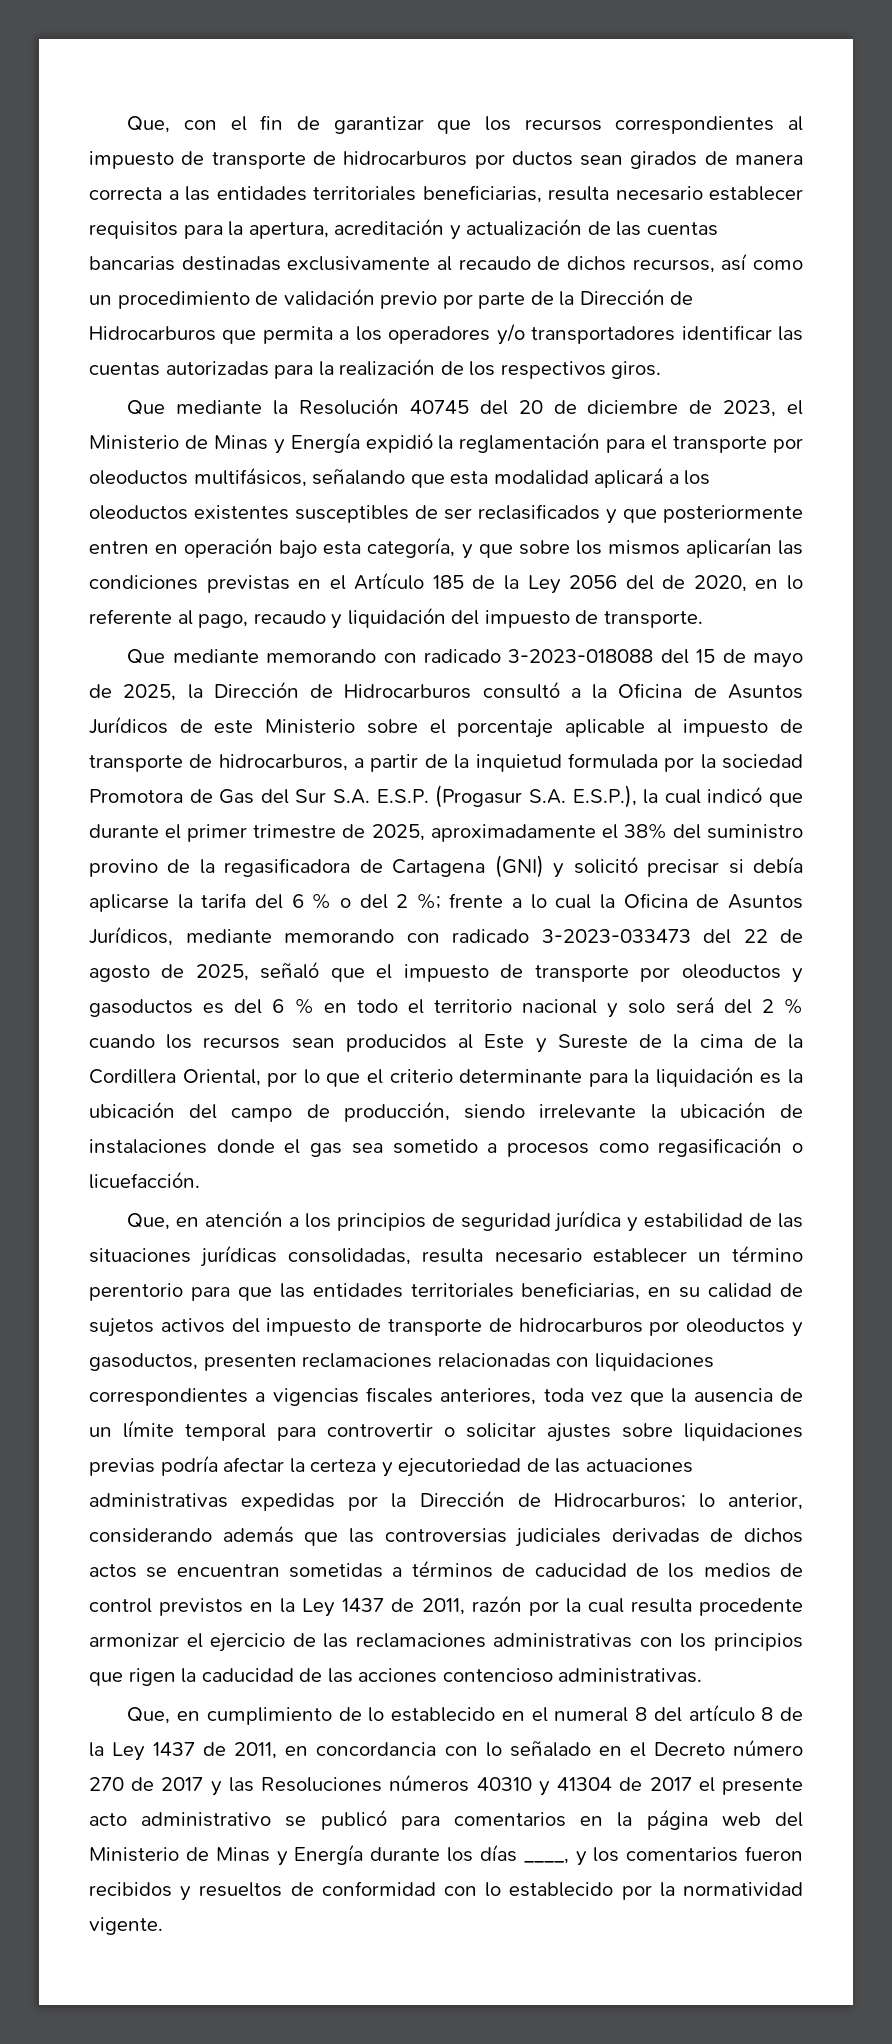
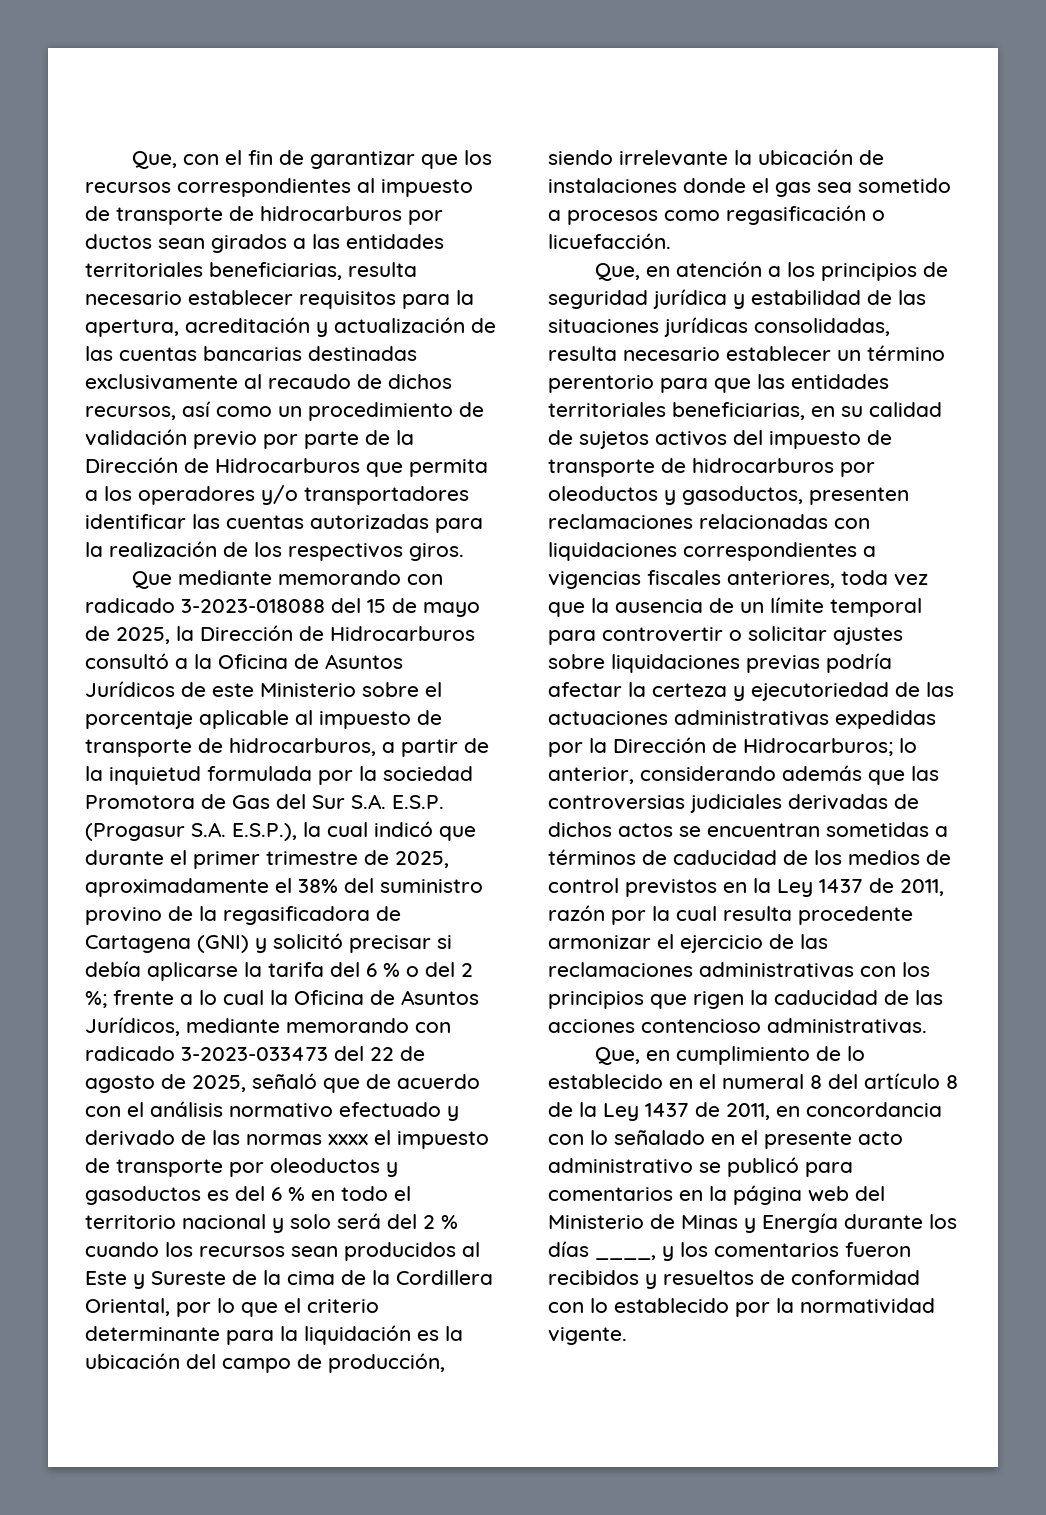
- Que, con el fin de garantizar que los recursos correspondientes al impuesto de transporte de hidrocarburos por ductos sean girados de manera correcta a las entidades territoriales beneficiarias, resulta necesario establecer requisitos para la apertura, acreditación y actualización de las cuentas bancarias destinadas exclusivamente al recaudo de dichos recursos, así como un procedimiento de validación previo por parte de la Dirección de Hidrocarburos que permita a los operadores y/o transportadores identificar las cuentas autorizadas para la realización de los respectivos giros.
+ Que, con el fin de garantizar que los recursos correspondientes al impuesto de transporte de hidrocarburos por ductos sean girados a las entidades territoriales beneficiarias, resulta necesario establecer requisitos para la apertura, acreditación y actualización de las cuentas bancarias destinadas exclusivamente al recaudo de dichos recursos, así como un procedimiento de validación previo por parte de la Dirección de Hidrocarburos que permita a los operadores y/o transportadores identificar las cuentas autorizadas para la realización de los respectivos giros.
- Que mediante la Resolución 40745 del 20 de diciembre de 2023, el Ministerio de Minas y Energía expidió la reglamentación para el transporte por oleoductos multifásicos, señalando que esta modalidad aplicará a los oleoductos existentes susceptibles de ser reclasificados y que posteriormente entren en operación bajo esta categoría, y que sobre los mismos aplicarían las condiciones previstas en el Artículo 185 de la Ley 2056 del de 2020, en lo referente al pago, recaudo y liquidación del impuesto de transporte.
- frente a lo cual la Oficina de Asuntos Jurídicos, mediante memorando con radicado 3-2023-033473 del 22 de agosto de 2025, señaló que el impuesto de transporte por oleoductos y gasoductos es del 6 % en todo el territorio nacional y solo será del 2 % cuando los recursos sean producidos al Este y Sureste de la cima de la Cordillera Oriental, por lo que el criterio determinante para la liquidación es la ubicación del campo de producción, siendo irrelevante la ubicación de instalaciones donde el gas sea sometido a procesos como regasificación o licuefacción.
+ frente a lo cual la Oficina de Asuntos Jurídicos, mediante memorando con radicado 3-2023-033473 del 22 de agosto de 2025, señaló que de acuerdo con el análisis normativo efectuado y derivado de las normas xxxx el impuesto de transporte por oleoductos y gasoductos es del 6 % en todo el territorio nacional y solo será del 2 % cuando los recursos sean producidos al Este y Sureste de la cima de la Cordillera Oriental, por lo que el criterio determinante para la liquidación es la ubicación del campo de producción, siendo irrelevante la ubicación de instalaciones donde el gas sea sometido a procesos como regasificación o licuefacción.
- Que, en cumplimiento de lo establecido en el numeral 8 del artículo 8 de la Ley 1437 de 2011, en concordancia con lo señalado en el Decreto número 270 de 2017 y las Resoluciones números 40310 y 41304 de 2017 el presente acto administrativo se publicó para comentarios en la página web del Ministerio de Minas y Energía durante los días ____, y los comentarios fueron recibidos y resueltos de conformidad con lo establecido por la normatividad vigente.
+ Que, en cumplimiento de lo establecido en el numeral 8 del artículo 8 de la Ley 1437 de 2011, en concordancia con lo señalado en el presente acto administrativo se publicó para comentarios en la página web del Ministerio de Minas y Energía durante los días ____, y los comentarios fueron recibidos y resueltos de conformidad con lo establecido por la normatividad vigente.

